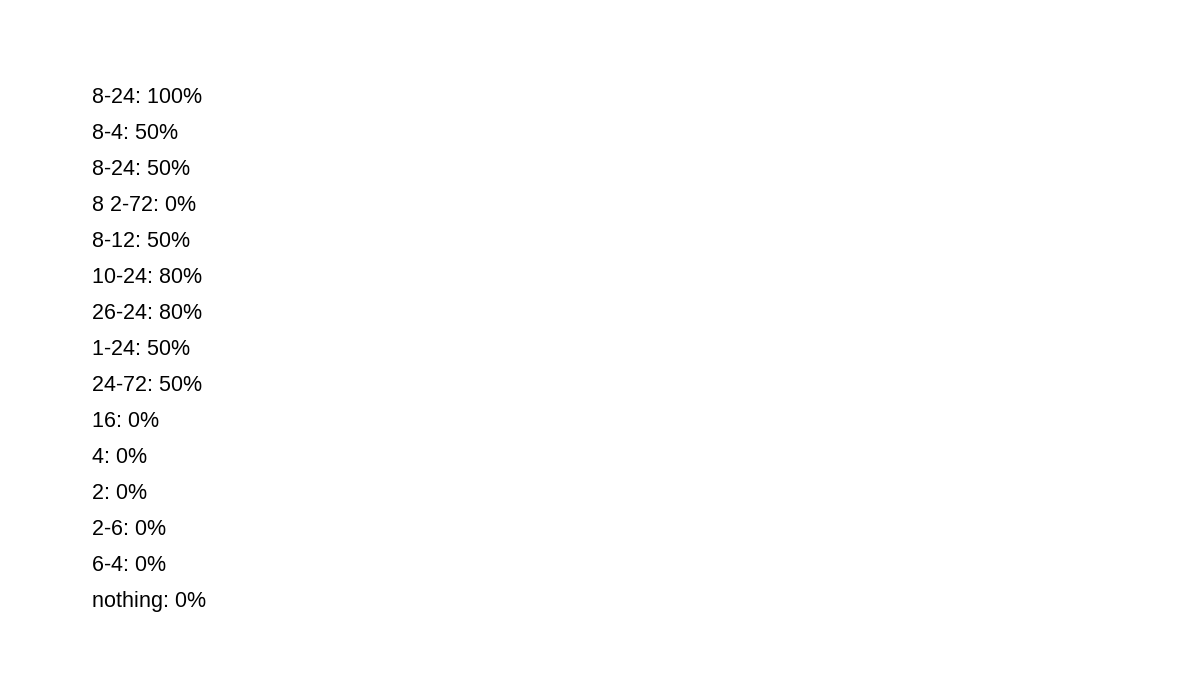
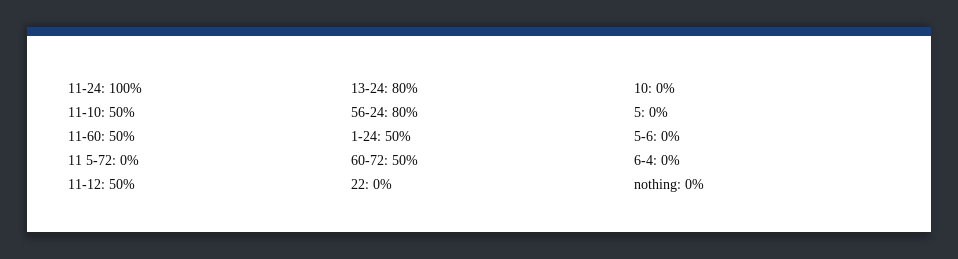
- 8-24: 100%
+ 11-24: 100%
- 8-4: 50%
- 8-24: 50%
- 8 2-72: 0%
- 8-12: 50%
- 10-24: 80%
- 26-24: 80%
+ 11-10: 50%
+ 11-60: 50%
+ 11 5-72: 0%
+ 11-12: 50%
+ 13-24: 80%
+ 56-24: 80%
- 24-72: 50%
- 16: 0%
- 4: 0%
- 2: 0%
- 2-6: 0%
+ 60-72: 50%
+ 22: 0%
+ 10: 0%
+ 5: 0%
+ 5-6: 0%

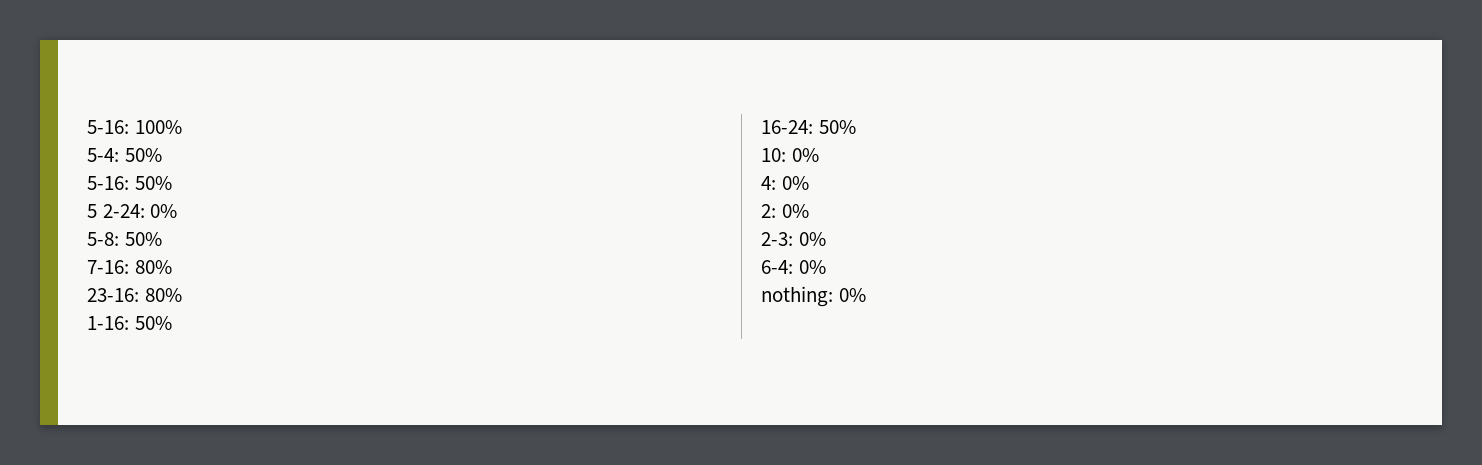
- 11-24: 100%
+ 5-16: 100%
- 11-10: 50%
- 11-60: 50%
- 11 5-72: 0%
- 11-12: 50%
- 13-24: 80%
- 56-24: 80%
- 1-24: 50%
- 60-72: 50%
- 22: 0%
+ 5-4: 50%
+ 5-16: 50%
+ 5 2-24: 0%
+ 5-8: 50%
+ 7-16: 80%
+ 23-16: 80%
+ 1-16: 50%
+ 16-24: 50%
- 5: 0%
- 5-6: 0%
+ 4: 0%
+ 2: 0%
+ 2-3: 0%

